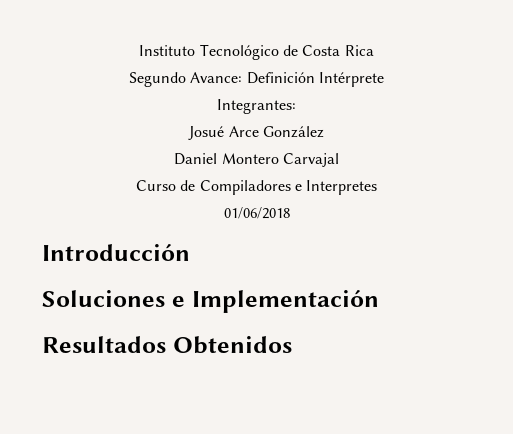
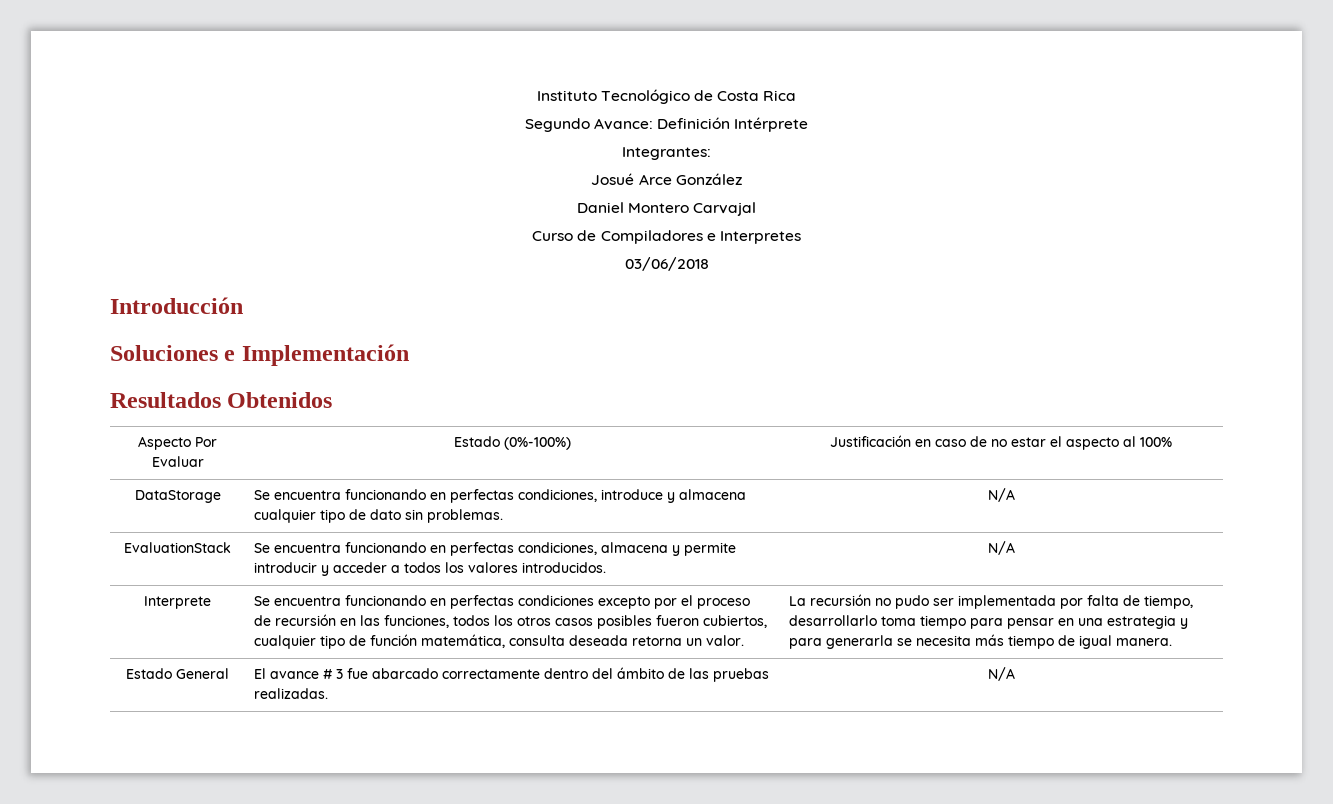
- 01/06/2018
+ 03/06/2018
+ Aspecto Por Evaluar | Estado (0%-100%) | Justificación en caso de no estar el aspecto al 100%
+ DataStorage | Se encuentra funcionando en perfectas condiciones, introduce y almacena cualquier tipo de dato sin problemas. | N/A
+ EvaluationStack | Se encuentra funcionando en perfectas condiciones, almacena y permite introducir y acceder a todos los valores introducidos. | N/A
+ Interprete | Se encuentra funcionando en perfectas condiciones excepto por el proceso de recursión en las funciones, todos los otros casos posibles fueron cubiertos, cualquier tipo de función matemática, consulta deseada retorna un valor. | La recursión no pudo ser implementada por falta de tiempo, desarrollarlo toma tiempo para pensar en una estrategia y para generarla se necesita más tiempo de igual manera.
+ Estado General | El avance # 3 fue abarcado correctamente dentro del ámbito de las pruebas realizadas. | N/A

